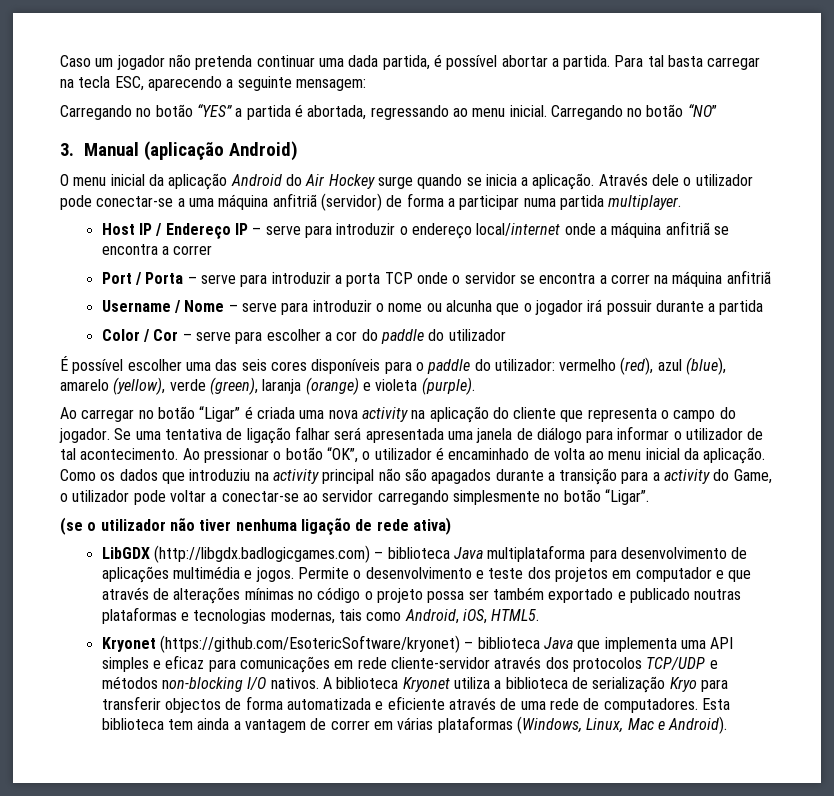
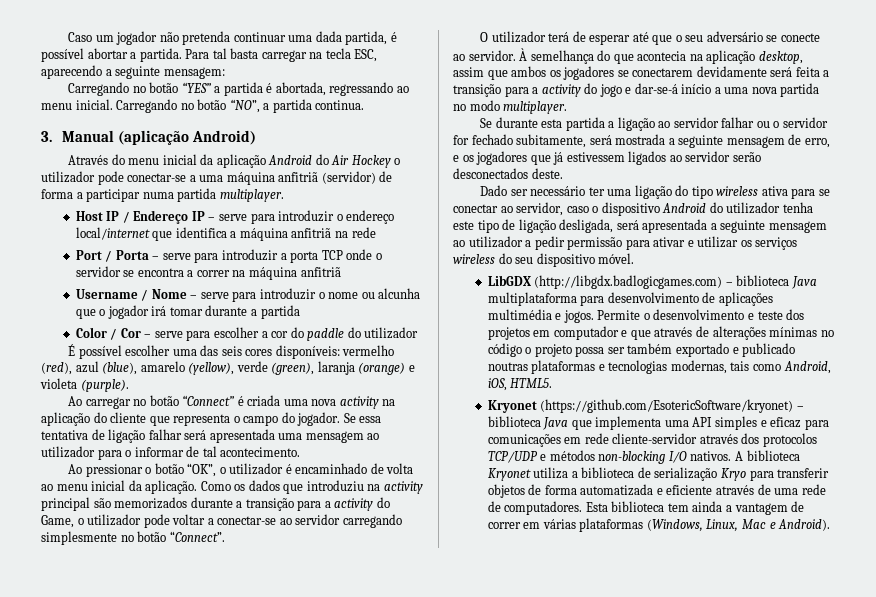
- Carregando no botão “NO”
+ Carregando no botão “NO”, a partida continua.
- O menu inicial da aplicação Android do Air Hockey surge quando se inicia a aplicação. Através dele o utilizador pode conectar-se a uma máquina anfitriã (servidor) de forma a participar numa partida multiplayer.
+ Através do menu inicial da aplicação Android do Air Hockey o utilizador pode conectar-se a uma máquina anfitriã (servidor) de forma a participar numa partida multiplayer.
- Host IP / Endereço IP – serve para introduzir o endereço local/internet onde a máquina anfitriã se encontra a correr
+ Host IP / Endereço IP – serve para introduzir o endereço local/internet que identifica a máquina anfitriã na rede
- Username / Nome – serve para introduzir o nome ou alcunha que o jogador irá possuir durante a partida
+ Username / Nome – serve para introduzir o nome ou alcunha que o jogador irá tomar durante a partida
- É possível escolher uma das seis cores disponíveis para o paddle do utilizador: vermelho (red), azul (blue), amarelo (yellow), verde (green), laranja (orange) e violeta (purple).
+ É possível escolher uma das seis cores disponíveis: vermelho (red), azul (blue), amarelo (yellow), verde (green), laranja (orange) e violeta (purple).
- Ao carregar no botão “Ligar” é criada uma nova activity na aplicação do cliente que representa o campo do jogador.
+ Ao carregar no botão “Connect” é criada uma nova activity na aplicação do cliente que representa o campo do jogador.
- Se uma tentativa de ligação falhar será apresentada uma janela de diálogo para informar o utilizador de tal acontecimento. Ao pressionar o botão “OK”, o utilizador é encaminhado de volta ao menu inicial da aplicação.
+ Se essa tentativa de ligação falhar será apresentada uma mensagem ao utilizador para o informar de tal acontecimento.
+ Ao pressionar o botão “OK”, o utilizador é encaminhado de volta ao menu inicial da aplicação.
- Como os dados que introduziu na activity principal não são apagados durante a transição para a activity do Game, o utilizador pode voltar a conectar-se ao servidor carregando simplesmente no botão “Ligar”.
- (se o utilizador não tiver nenhuma ligação de rede ativa)
+ Como os dados que introduziu na activity principal são memorizados durante a transição para a activity do Game, o utilizador pode voltar a conectar-se ao servidor carregando simplesmente no botão “Connect”.
+ O utilizador terá de esperar até que o seu adversário se conecte ao servidor. À semelhança do que acontecia na aplicação desktop, assim que ambos os jogadores se conectarem devidamente será feita a transição para a activity do jogo e dar-se-á início a uma nova partida no modo multiplayer.
+ Se durante esta partida a ligação ao servidor falhar ou o servidor for fechado subitamente, será mostrada a seguinte mensagem de erro, e os jogadores que já estivessem ligados ao servidor serão desconectados deste.
+ Dado ser necessário ter uma ligação do tipo wireless ativa para se conectar ao servidor, caso o dispositivo Android do utilizador tenha este tipo de ligação desligada, será apresentada a seguinte mensagem ao utilizador a pedir permissão para ativar e utilizar os serviços wireless do seu dispositivo móvel.
- A biblioteca Kryonet utiliza a biblioteca de serialização Kryo para transferir objectos de forma automatizada e eficiente através de uma rede de computadores.
+ A biblioteca Kryonet utiliza a biblioteca de serialização Kryo para transferir objetos de forma automatizada e eficiente através de uma rede de computadores.

